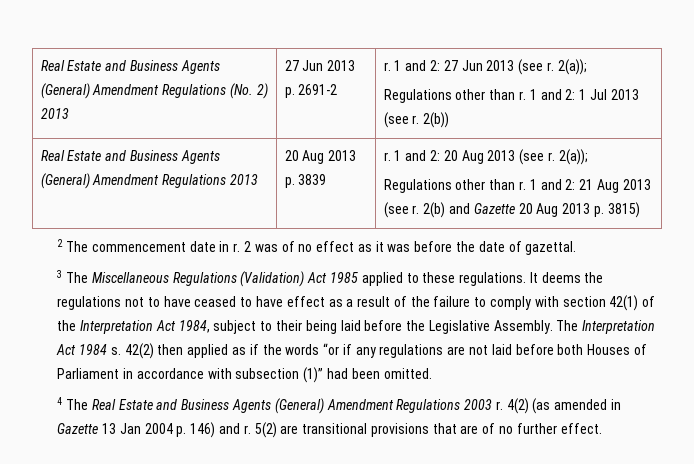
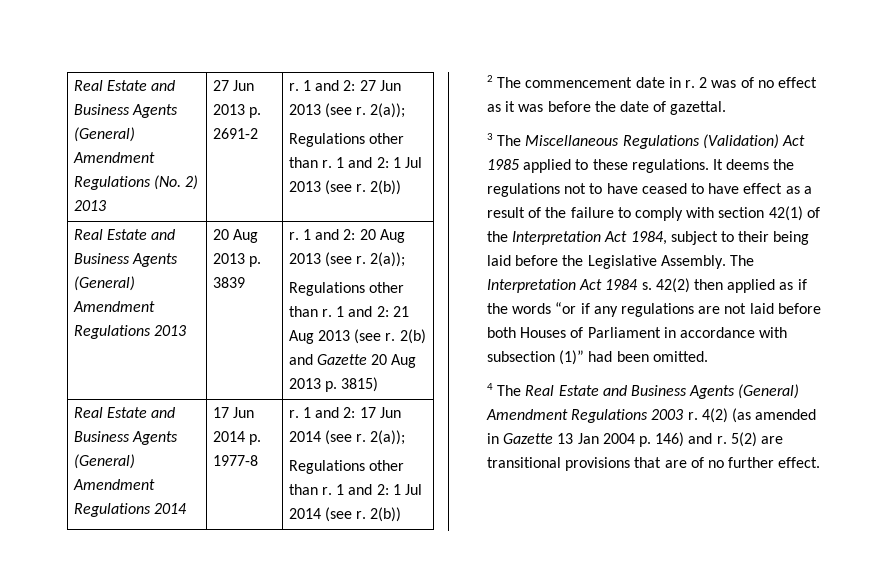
+ Real Estate and Business Agents (General) Amendment Regulations 2014 | 17 Jun 2014 p. 1977-8 | r. 1 and 2: 17 Jun 2014 (see r. 2(a));
+ Regulations other than r. 1 and 2: 1 Jul 2014 (see r. 2(b))

